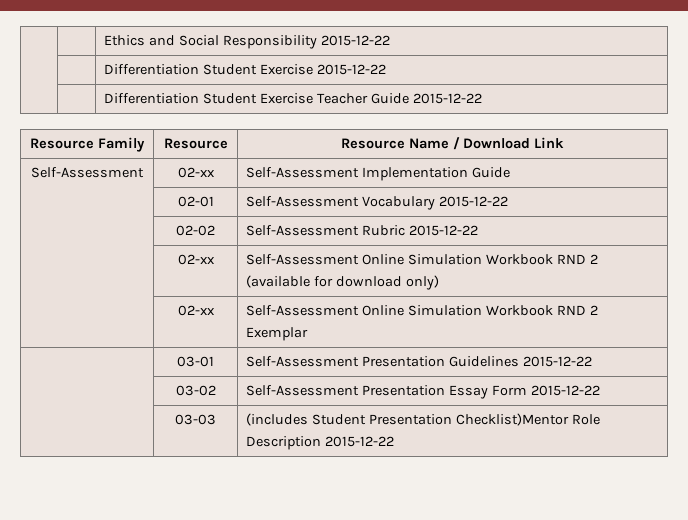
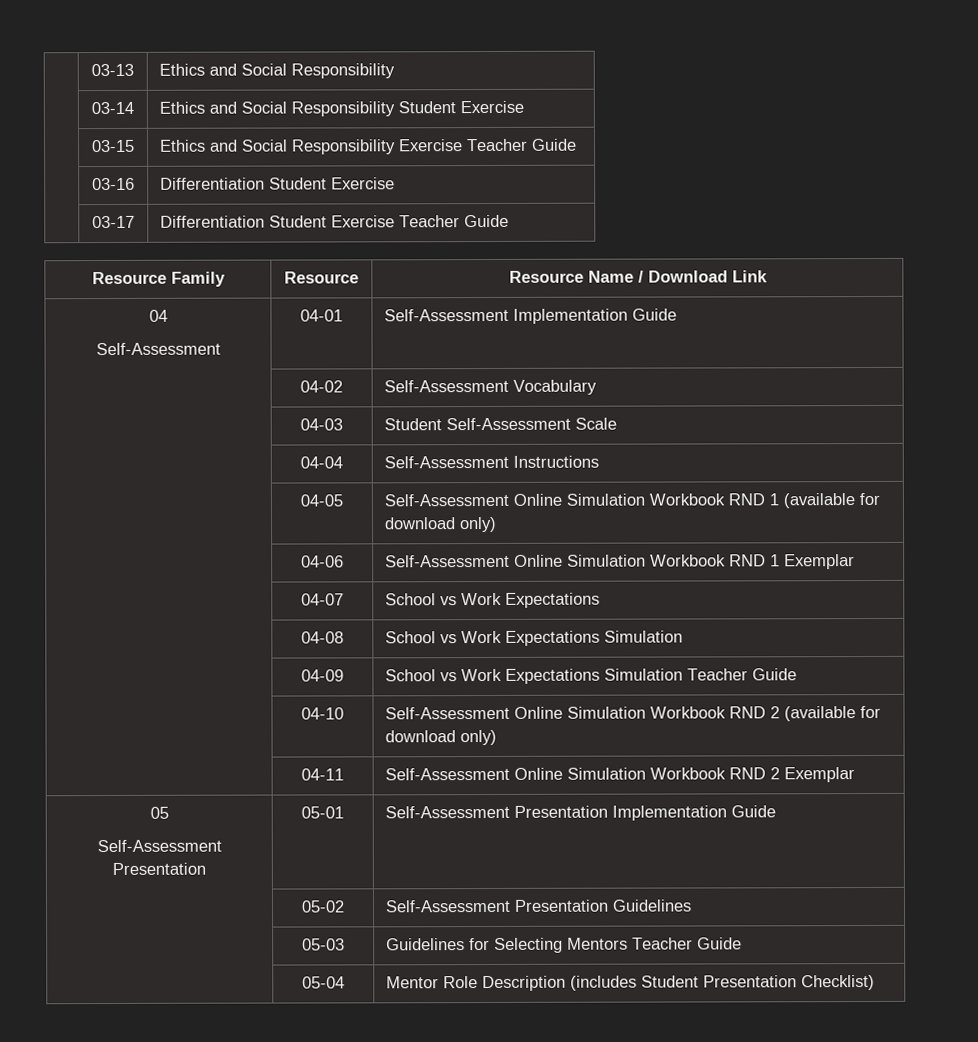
- | | Ethics and Social Responsibility 2015-12-22
- | | Differentiation Student Exercise 2015-12-22
- | | Differentiation Student Exercise Teacher Guide 2015-12-22
+ | 03-13 | Ethics and Social Responsibility
+ | 03-14 | Ethics and Social Responsibility Student Exercise
+ | 03-15 | Ethics and Social Responsibility Exercise Teacher Guide
+ | 03-16 | Differentiation Student Exercise
+ | 03-17 | Differentiation Student Exercise Teacher Guide
- Self-Assessment | 02-xx | Self-Assessment Implementation Guide
+ 04
+ Self-Assessment | 04-01 | Self-Assessment Implementation Guide
- | 02-01 | Self-Assessment Vocabulary 2015-12-22
- | 02-02 | Self-Assessment Rubric 2015-12-22
- | 02-xx | Self-Assessment Online Simulation Workbook RND 2 (available for download only)
+ | 04-02 | Self-Assessment Vocabulary
+ | 04-03 | Student Self-Assessment Scale
+ | 04-04 | Self-Assessment Instructions
+ | 04-05 | Self-Assessment Online Simulation Workbook RND 1 (available for download only)
+ | 04-06 | Self-Assessment Online Simulation Workbook RND 1 Exemplar
+ | 04-07 | School vs Work Expectations
+ | 04-08 | School vs Work Expectations Simulation
+ | 04-09 | School vs Work Expectations Simulation Teacher Guide
+ | 04-10 | Self-Assessment Online Simulation Workbook RND 2 (available for download only)
- | 02-xx | Self-Assessment Online Simulation Workbook RND 2 Exemplar
+ | 04-11 | Self-Assessment Online Simulation Workbook RND 2 Exemplar
- | 03-01 | Self-Assessment Presentation Guidelines 2015-12-22
- | 03-02 | Self-Assessment Presentation Essay Form 2015-12-22
- | 03-03 | (includes Student Presentation Checklist)Mentor Role Description 2015-12-22
+ 05
+ Self-Assessment Presentation | 05-01 | Self-Assessment Presentation Implementation Guide
+ | 05-02 | Self-Assessment Presentation Guidelines
+ | 05-03 | Guidelines for Selecting Mentors Teacher Guide
+ | 05-04 | Mentor Role Description (includes Student Presentation Checklist)

